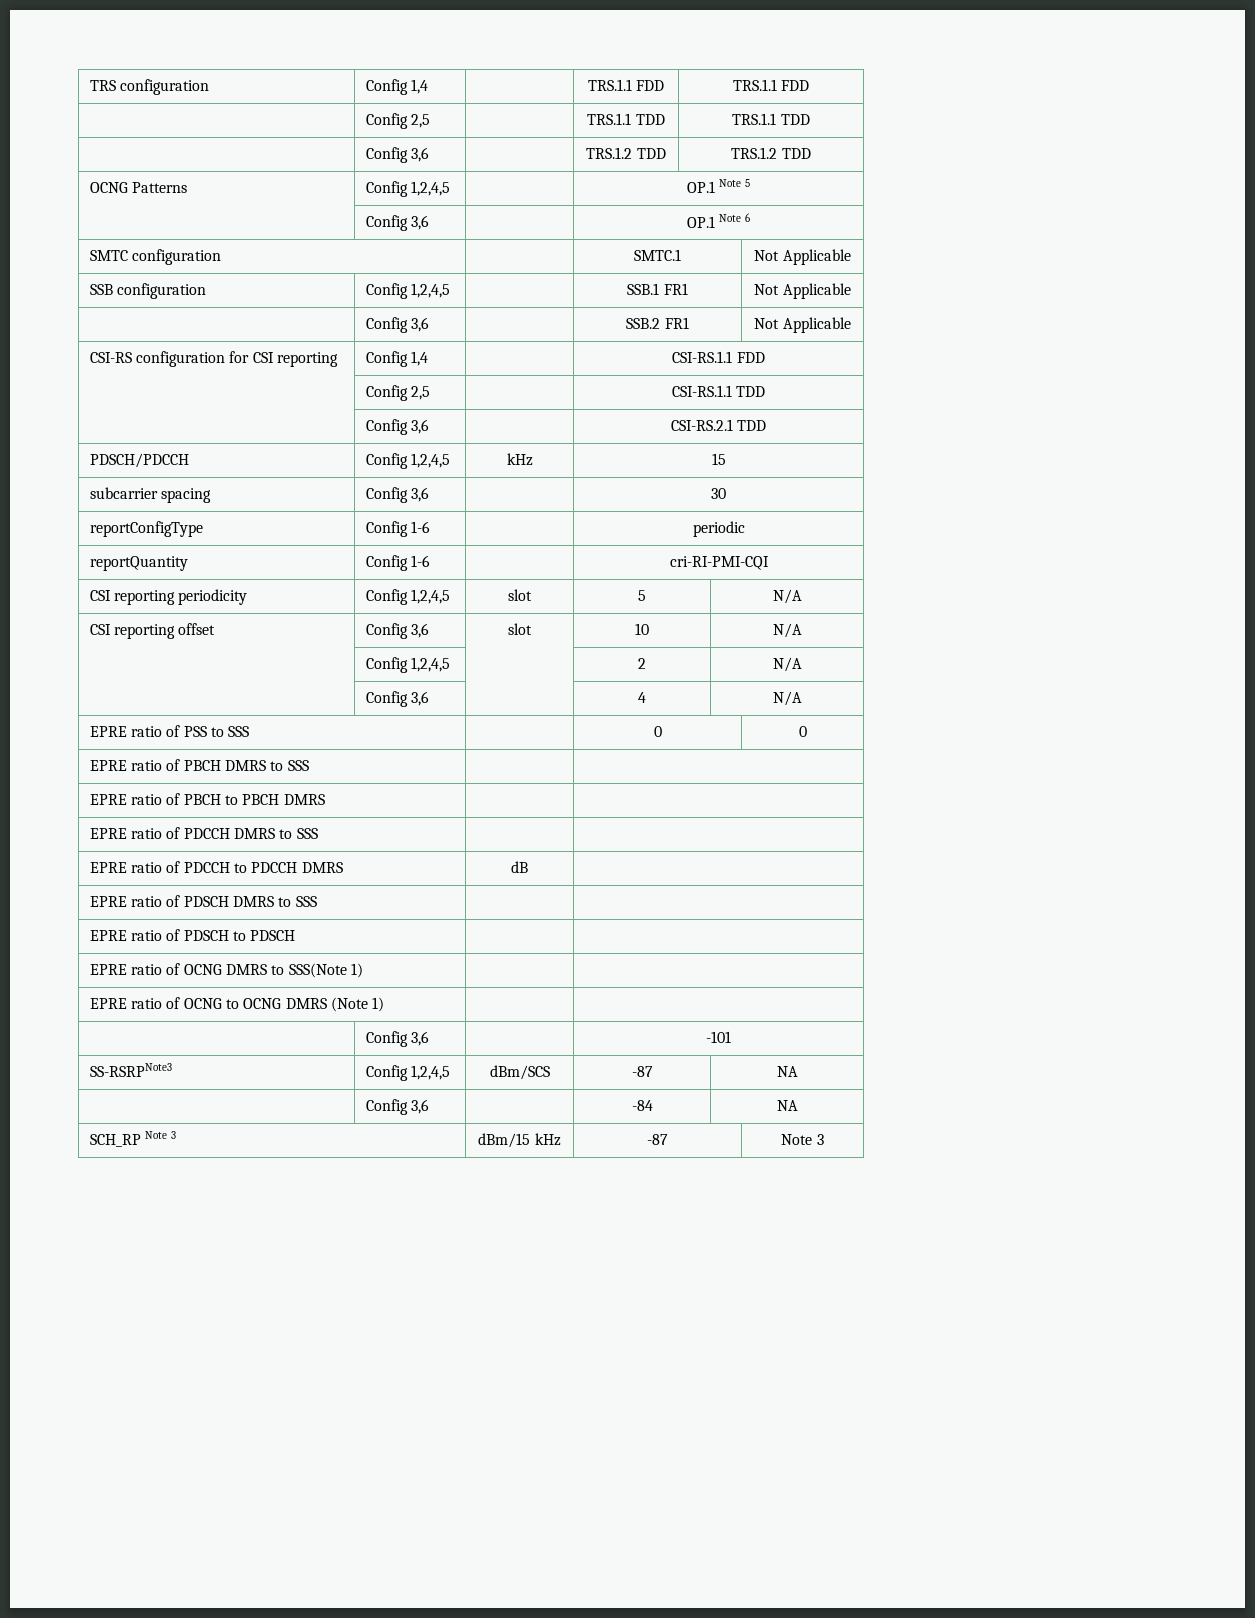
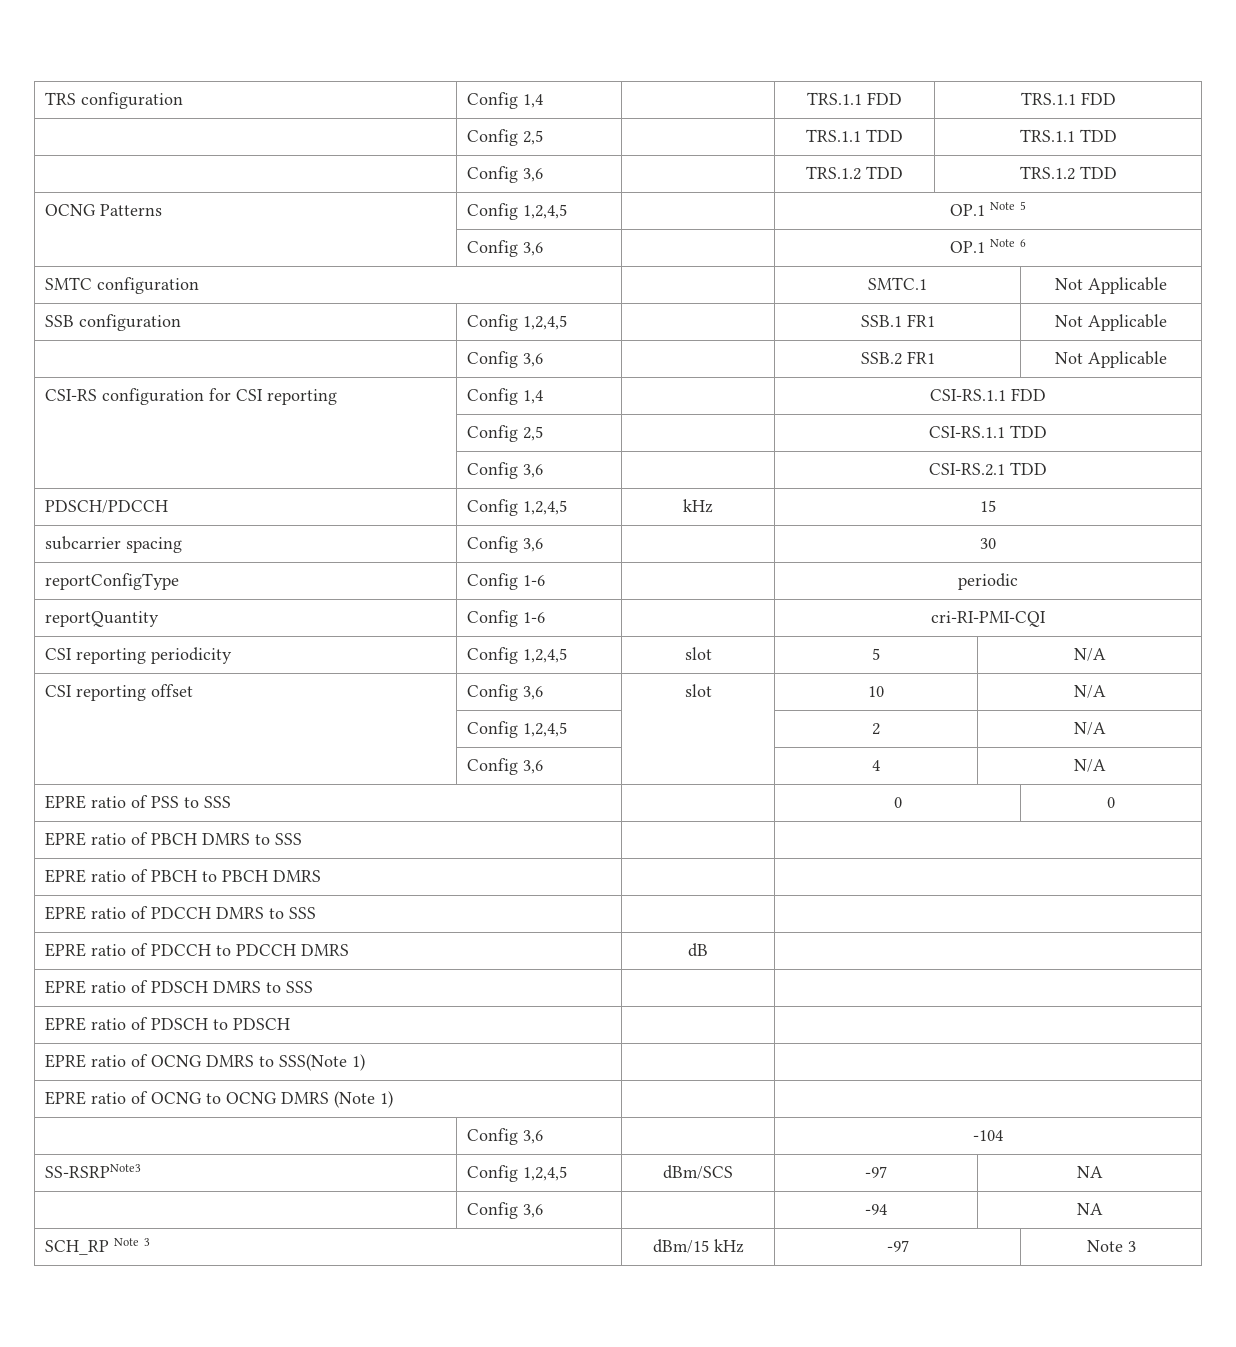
- | Config 3,6 | | -101
+ | Config 3,6 | | -104
- SS-RSRPNote3 | Config 1,2,4,5 | dBm/SCS | -87 | NA
+ SS-RSRPNote3 | Config 1,2,4,5 | dBm/SCS | -97 | NA
- | Config 3,6 | | -84 | NA
+ | Config 3,6 | | -94 | NA
- SCH_RP Note 3 | dBm/15 kHz | -87 | Note 3
+ SCH_RP Note 3 | dBm/15 kHz | -97 | Note 3

